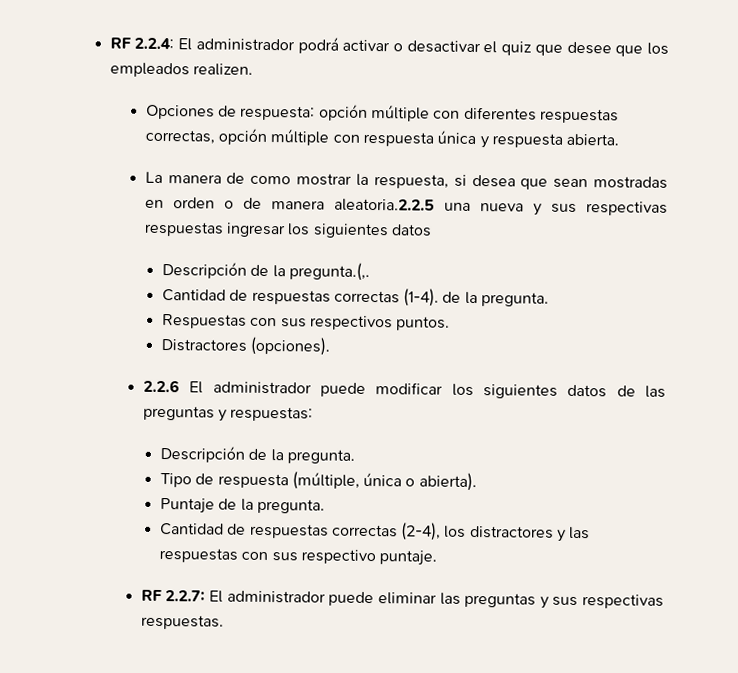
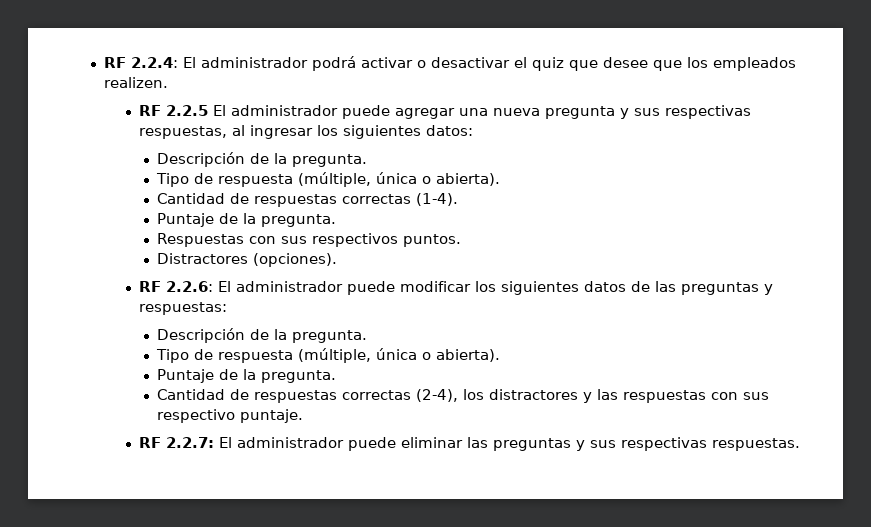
- Opciones de respuesta: opción múltiple con diferentes respuestas correctas, opción múltiple con respuesta única y respuesta abierta.
- La manera de como mostrar la respuesta, si desea que sean mostradas en orden o de manera aleatoria.2.2.5 una nueva y sus respectivas respuestas ingresar los siguientes datos
- Descripción de la pregunta.(,.
+ RF 2.2.5 El administrador puede agregar una nueva pregunta y sus respectivas respuestas, al ingresar los siguientes datos:
+ Descripción de la pregunta.
+ Tipo de respuesta (múltiple, única o abierta).
- Cantidad de respuestas correctas (1-4). de la pregunta.
+ Cantidad de respuestas correctas (1-4).
+ Puntaje de la pregunta.
- 2.2.6 El administrador puede modificar los siguientes datos de las preguntas y respuestas:
+ RF 2.2.6: El administrador puede modificar los siguientes datos de las preguntas y respuestas:

